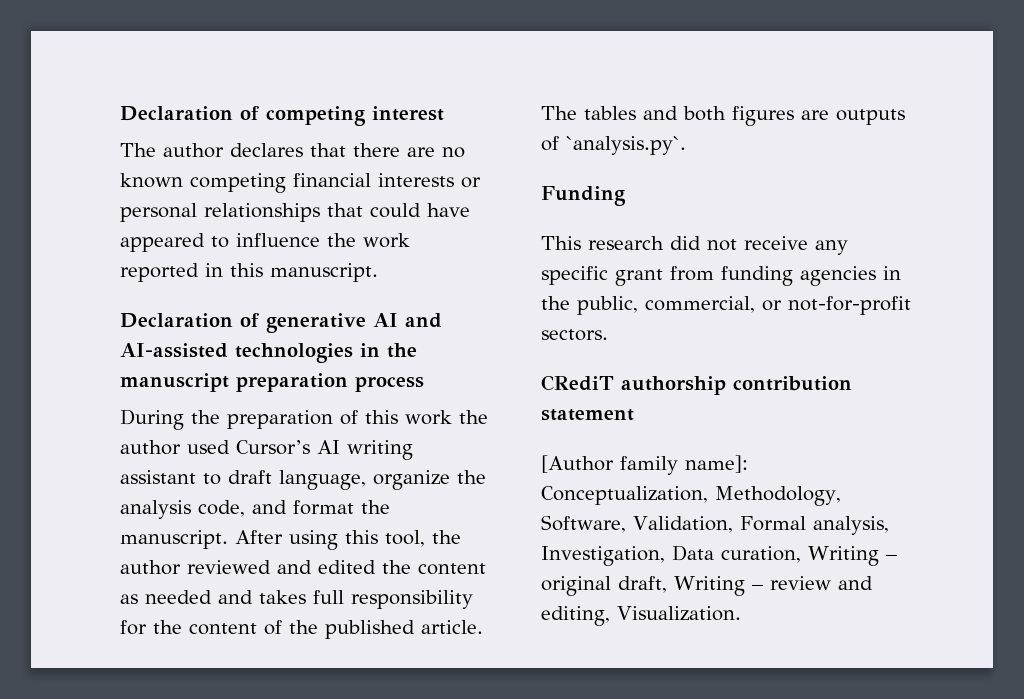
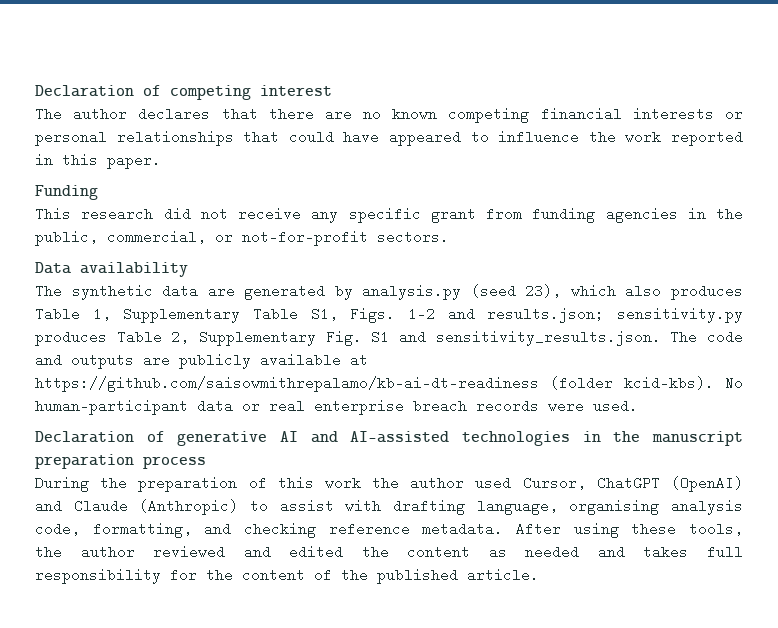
- The author declares that there are no known competing financial interests or personal relationships that could have appeared to influence the work reported in this manuscript.
+ The author declares that there are no known competing financial interests or personal relationships that could have appeared to influence the work reported in this paper.
+ Funding
+ This research did not receive any specific grant from funding agencies in the public, commercial, or not-for-profit sectors.
+ Data availability
+ The synthetic data are generated by analysis.py (seed 23), which also produces Table 1, Supplementary Table S1, Figs. 1–2 and results.json; sensitivity.py produces Table 2, Supplementary Fig. S1 and sensitivity_results.json. The code and outputs are publicly available at https://github.com/saisowmithrepalamo/kb-ai-dt-readiness (folder kcid-kbs). No human-participant data or real enterprise breach records were used.
- During the preparation of this work the author used Cursor’s AI writing assistant to draft language, organize the analysis code, and format the manuscript. After using this tool, the author reviewed and edited the content as needed and takes full responsibility for the content of the published article. The tables and both figures are outputs of `analysis.py`.
- Funding
- This research did not receive any specific grant from funding agencies in the public, commercial, or not-for-profit sectors.
- CRediT authorship contribution statement
- [Author family name]: Conceptualization, Methodology, Software, Validation, Formal analysis, Investigation, Data curation, Writing – original draft, Writing – review and editing, Visualization.
+ During the preparation of this work the author used Cursor, ChatGPT (OpenAI) and Claude (Anthropic) to assist with drafting language, organising analysis code, formatting, and checking reference metadata. After using these tools, the author reviewed and edited the content as needed and takes full responsibility for the content of the published article.

